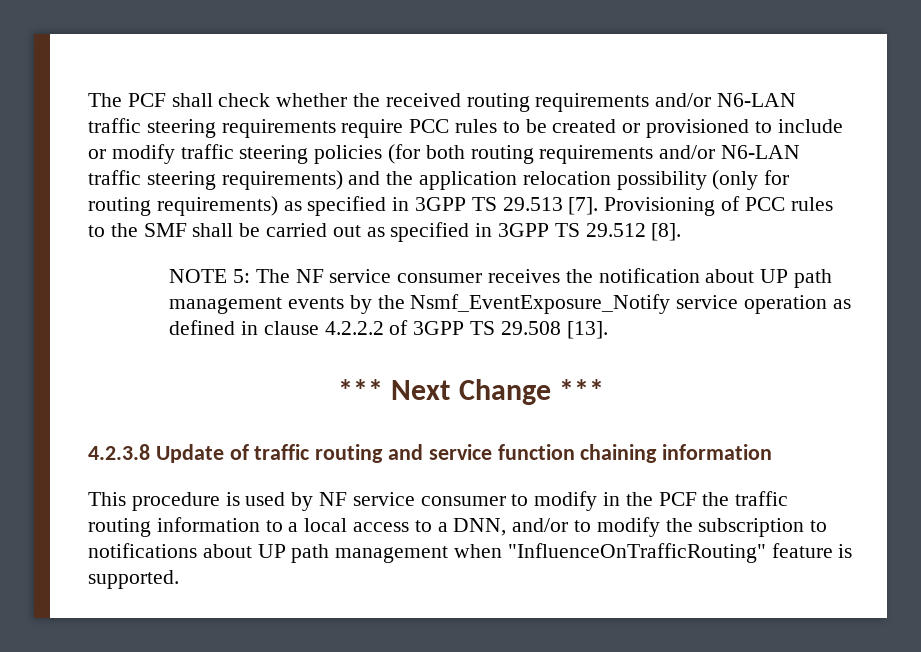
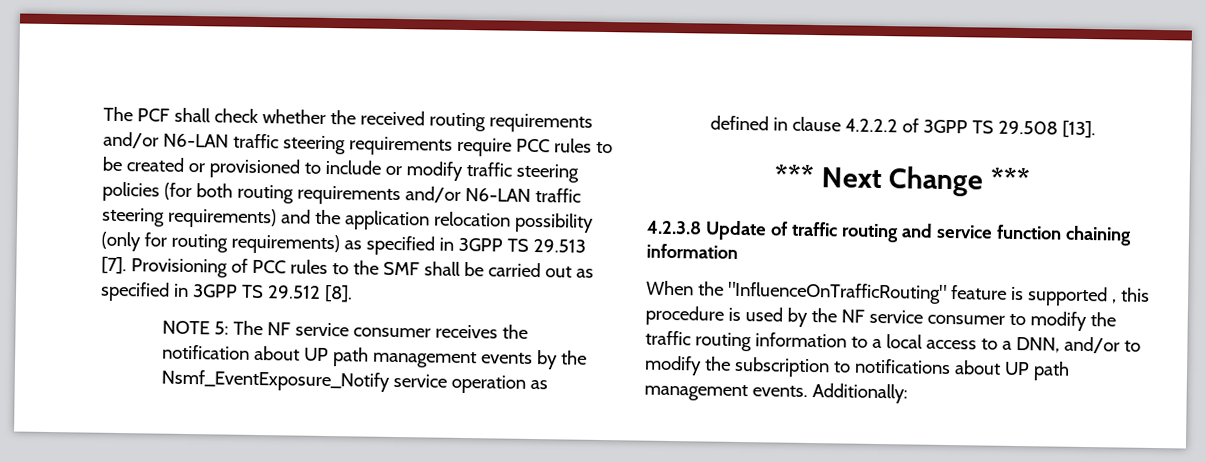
- This procedure is used by NF service consumer to modify in the PCF the traffic routing information to a local access to a DNN, and/or to modify the subscription to notifications about UP path management when "InfluenceOnTrafficRouting" feature is supported.
+ When the "InfluenceOnTrafficRouting" feature is supported , this procedure is used by the NF service consumer to modify the traffic routing information to a local access to a DNN, and/or to modify the subscription to notifications about UP path management events. Additionally:

